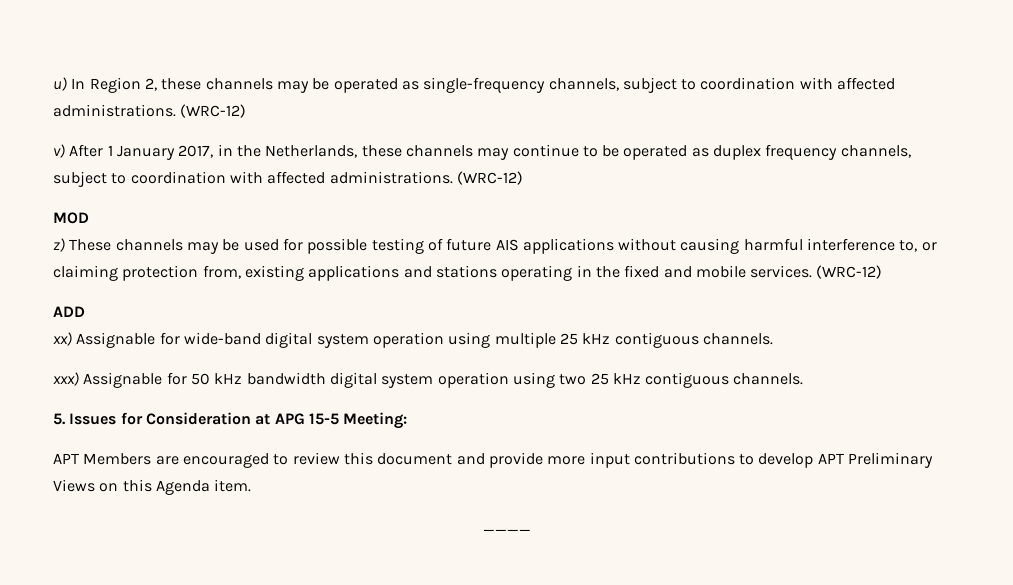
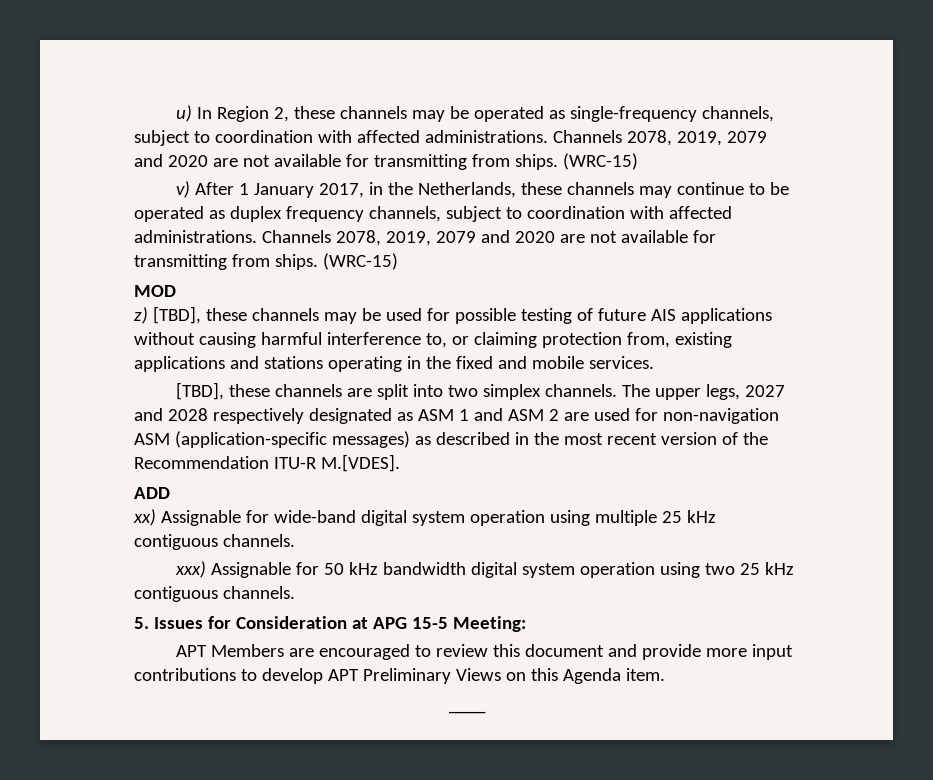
- u) In Region 2, these channels may be operated as single-frequency channels, subject to coordination with affected administrations. (WRC-12)
+ u) In Region 2, these channels may be operated as single-frequency channels, subject to coordination with affected administrations. Channels 2078, 2019, 2079 and 2020 are not available for transmitting from ships. (WRC-15)
- v) After 1 January 2017, in the Netherlands, these channels may continue to be operated as duplex frequency channels, subject to coordination with affected administrations. (WRC-12)
+ v) After 1 January 2017, in the Netherlands, these channels may continue to be operated as duplex frequency channels, subject to coordination with affected administrations. Channels 2078, 2019, 2079 and 2020 are not available for transmitting from ships. (WRC-15)
- z) These channels may be used for possible testing of future AIS applications without causing harmful interference to, or claiming protection from, existing applications and stations operating in the fixed and mobile services. (WRC-12)
+ z) [TBD], these channels may be used for possible testing of future AIS applications without causing harmful interference to, or claiming protection from, existing applications and stations operating in the fixed and mobile services.
+ [TBD], these channels are split into two simplex channels. The upper legs, 2027 and 2028 respectively designated as ASM 1 and ASM 2 are used for non-navigation ASM (application-specific messages) as described in the most recent version of the Recommendation ITU-R M.[VDES].

